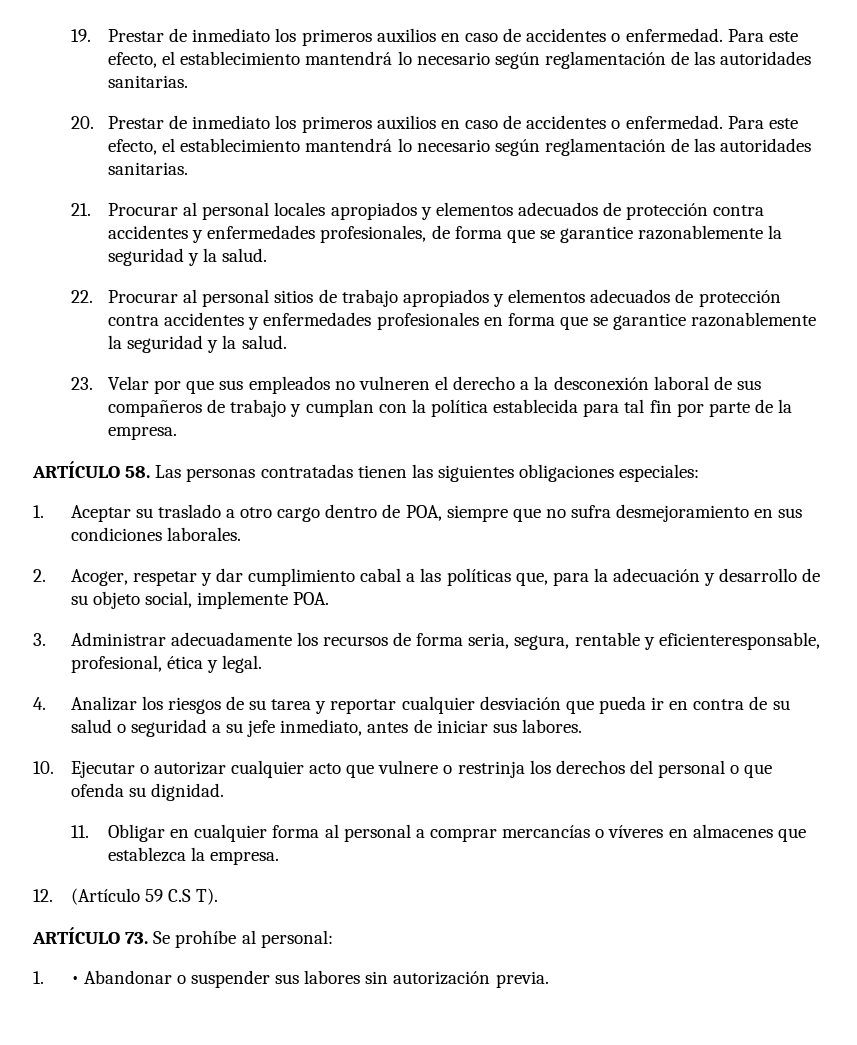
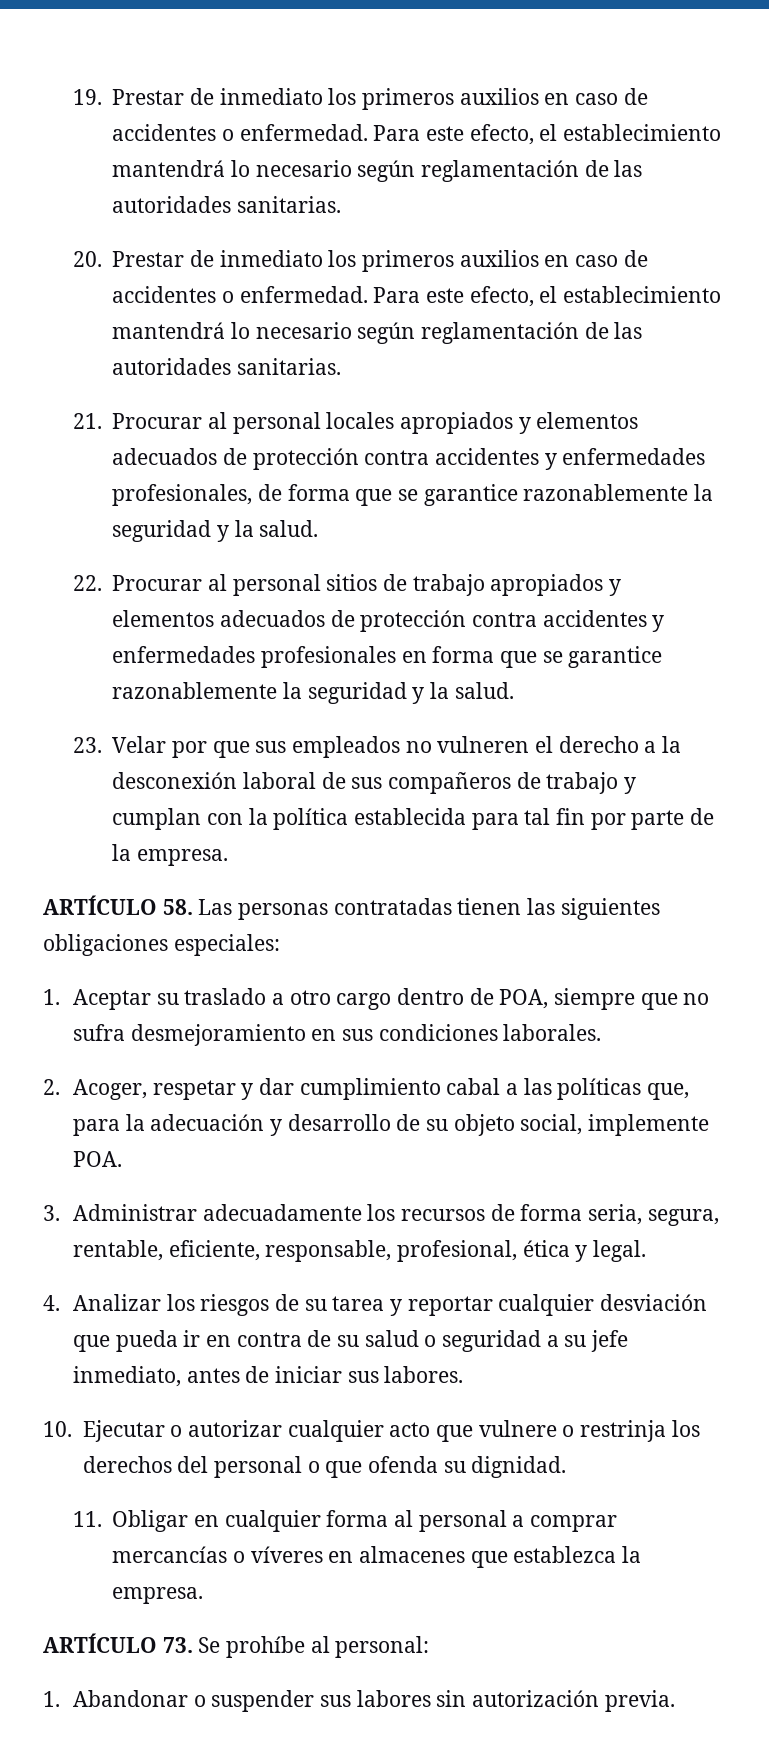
- 3. Administrar adecuadamente los recursos de forma seria, segura, rentable y eficienteresponsable, profesional, ética y legal.
+ 3. Administrar adecuadamente los recursos de forma seria, segura, rentable, eficiente, responsable, profesional, ética y legal.
- 12. (Artículo 59 C.S T).
- 1. • Abandonar o suspender sus labores sin autorización previa.
+ 1. Abandonar o suspender sus labores sin autorización previa.

